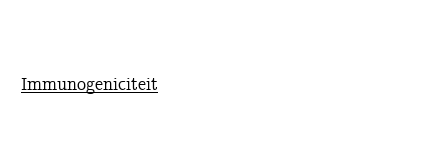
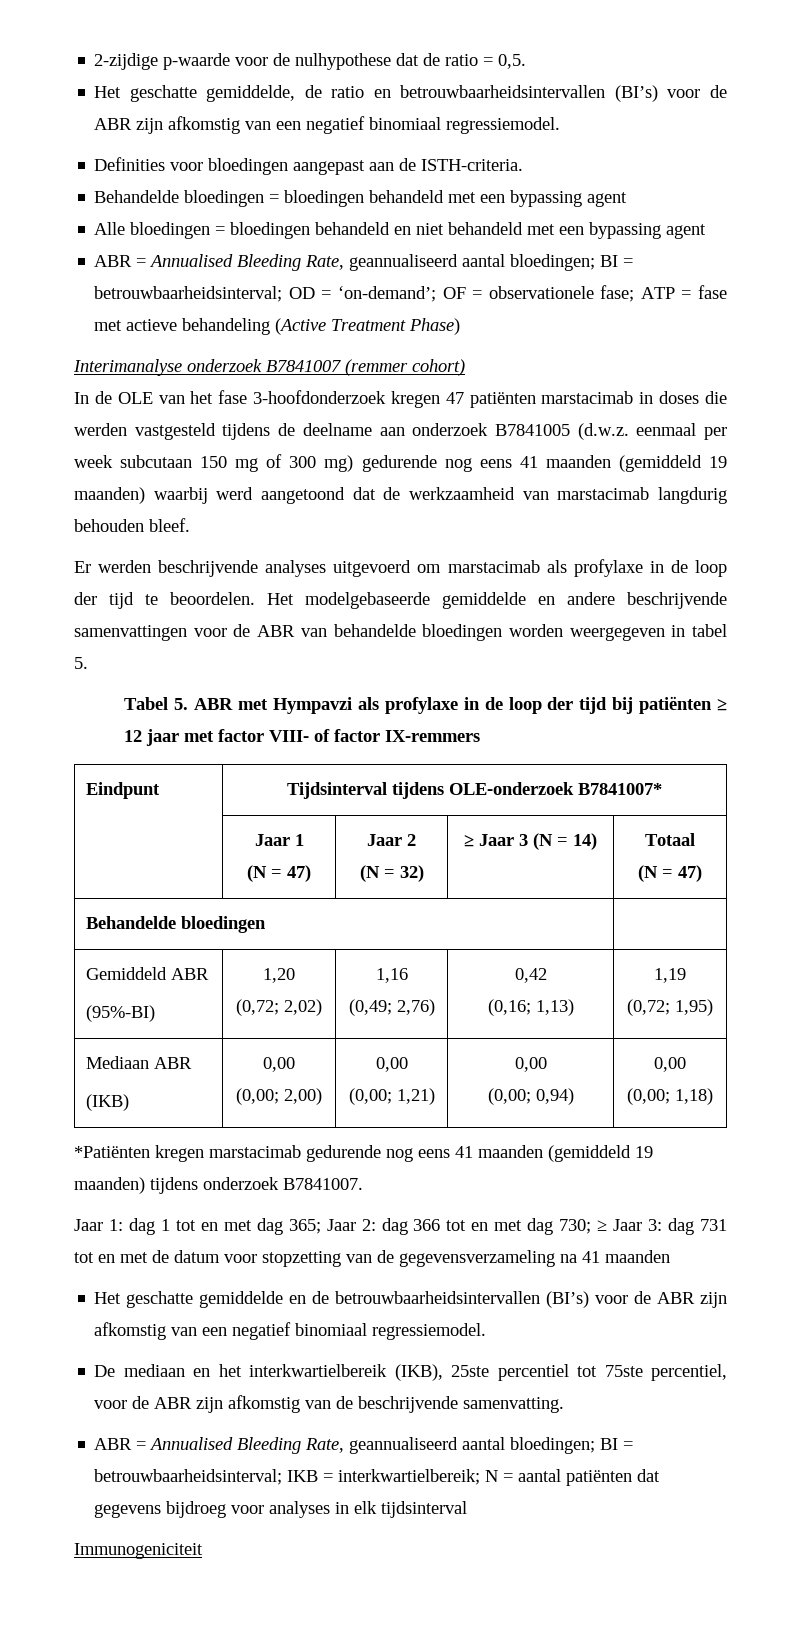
+ 2-zijdige p-waarde voor de nulhypothese dat de ratio = 0,5.
+ Het geschatte gemiddelde, de ratio en betrouwbaarheidsintervallen (BI’s) voor de ABR zijn afkomstig van een negatief binomiaal regressiemodel.
+ Definities voor bloedingen aangepast aan de ISTH-criteria.
+ Behandelde bloedingen = bloedingen behandeld met een bypassing agent
+ Alle bloedingen = bloedingen behandeld en niet behandeld met een bypassing agent
+ ABR = Annualised Bleeding Rate, geannualiseerd aantal bloedingen; BI = betrouwbaarheidsinterval; OD = ‘on-demand’; OF = observationele fase; ATP = fase met actieve behandeling (Active Treatment Phase)
+ Interimanalyse onderzoek B7841007 (remmer cohort)
+ In de OLE van het fase 3-hoofdonderzoek kregen 47 patiënten marstacimab in doses die werden vastgesteld tijdens de deelname aan onderzoek B7841005 (d.w.z. eenmaal per week subcutaan 150 mg of 300 mg) gedurende nog eens 41 maanden (gemiddeld 19 maanden) waarbij werd aangetoond dat de werkzaamheid van marstacimab langdurig behouden bleef.
+ Er werden beschrijvende analyses uitgevoerd om marstacimab als profylaxe in de loop der tijd te beoordelen. Het modelgebaseerde gemiddelde en andere beschrijvende samenvattingen voor de ABR van behandelde bloedingen worden weergegeven in tabel 5.
+ Tabel 5. ABR met Hympavzi als profylaxe in de loop der tijd bij patiënten ≥ 12 jaar met factor VIII- of factor IX-remmers
+ Eindpunt | Tijdsinterval tijdens OLE-onderzoek B7841007*
+ | Jaar 1
+ (N = 47) | Jaar 2
+ (N = 32) | ≥ Jaar 3 (N = 14) | Totaal
+ (N = 47)
+ Behandelde bloedingen |
+ Gemiddeld ABR
+ (95%-BI) | 1,20
+ (0,72; 2,02) | 1,16
+ (0,49; 2,76) | 0,42
+ (0,16; 1,13) | 1,19
+ (0,72; 1,95)
+ Mediaan ABR
+ (IKB) | 0,00
+ (0,00; 2,00) | 0,00
+ (0,00; 1,21) | 0,00
+ (0,00; 0,94) | 0,00
+ (0,00; 1,18)
+ *Patiënten kregen marstacimab gedurende nog eens 41 maanden (gemiddeld 19 maanden) tijdens onderzoek B7841007.
+ Jaar 1: dag 1 tot en met dag 365; Jaar 2: dag 366 tot en met dag 730; ≥ Jaar 3: dag 731 tot en met de datum voor stopzetting van de gegevensverzameling na 41 maanden
+ Het geschatte gemiddelde en de betrouwbaarheidsintervallen (BI’s) voor de ABR zijn afkomstig van een negatief binomiaal regressiemodel.
+ De mediaan en het interkwartielbereik (IKB), 25ste percentiel tot 75ste percentiel, voor de ABR zijn afkomstig van de beschrijvende samenvatting.
+ ABR = Annualised Bleeding Rate, geannualiseerd aantal bloedingen; BI = betrouwbaarheidsinterval; IKB = interkwartielbereik; N = aantal patiënten dat gegevens bijdroeg voor analyses in elk tijdsinterval

